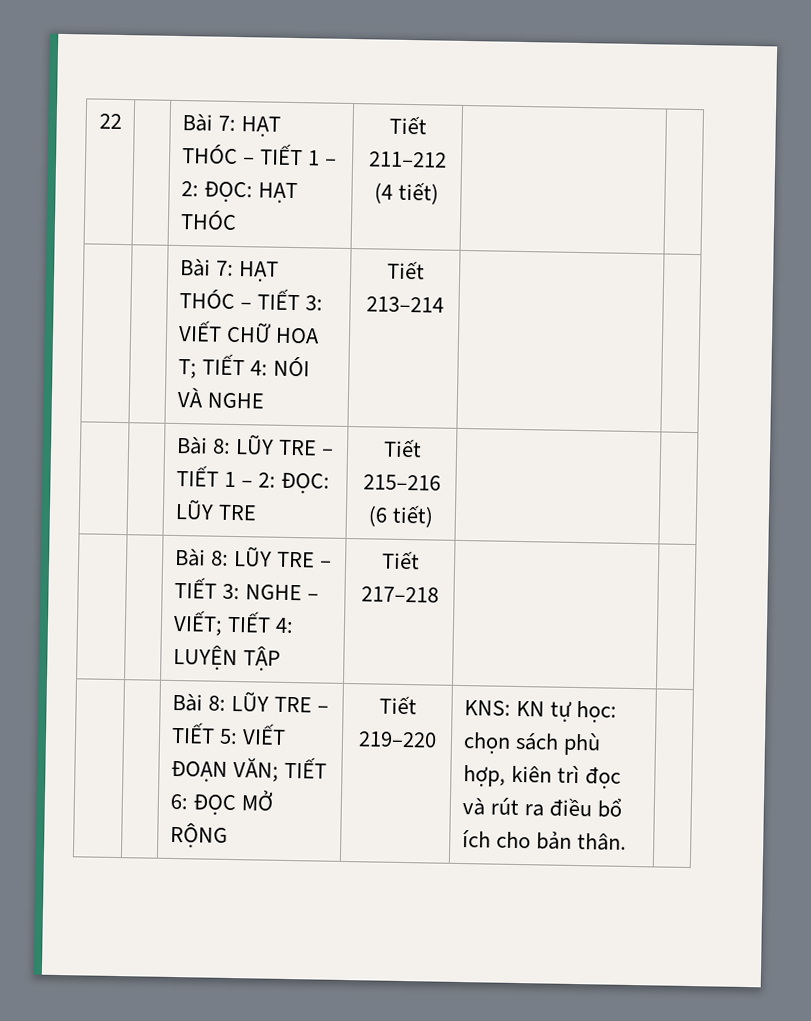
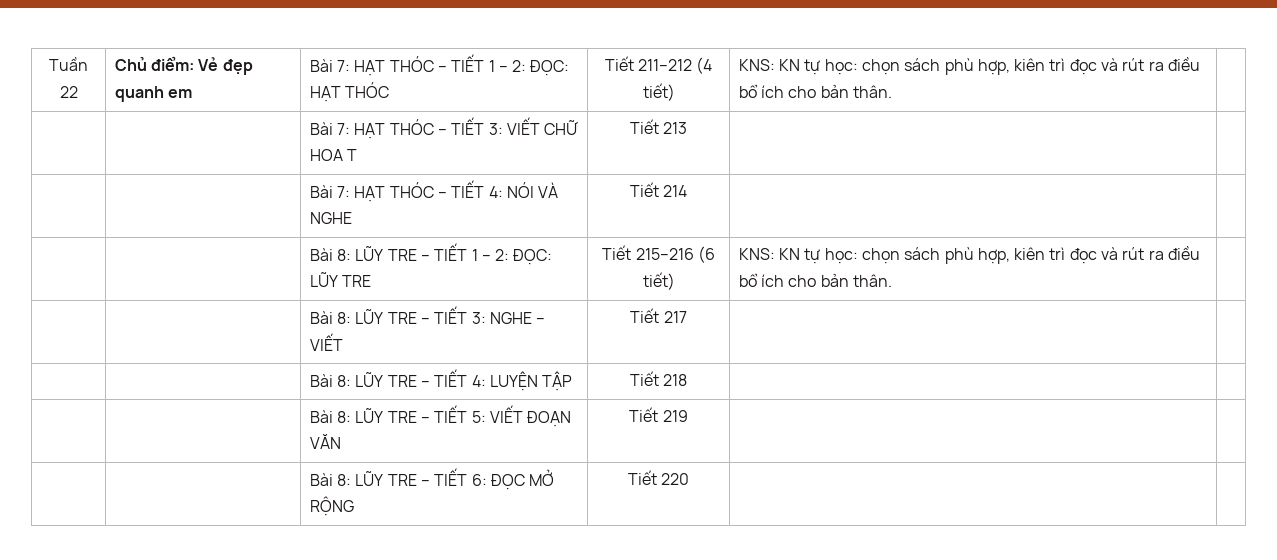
- 22
+ Tuần 22
+ Chủ điểm: Vẻ đẹp quanh em
- Tiết 211–212 (4 tiết)
+ Tiết 211–212 (4 tiết) | KNS: KN tự học: chọn sách phù hợp, kiên trì đọc và rút ra điều bổ ích cho bản thân.
- | | Bài 7: HẠT THÓC – TIẾT 3: VIẾT CHỮ HOA T; TIẾT 4: NÓI VÀ NGHE | Tiết 213–214 | |
+ | | Bài 7: HẠT THÓC – TIẾT 3: VIẾT CHỮ HOA T | Tiết 213 | |
+ | | Bài 7: HẠT THÓC – TIẾT 4: NÓI VÀ NGHE | Tiết 214 | |
- | | Bài 8: LŨY TRE – TIẾT 1 – 2: ĐỌC: LŨY TRE | Tiết 215–216 (6 tiết) | |
- | | Bài 8: LŨY TRE – TIẾT 3: NGHE – VIẾT; TIẾT 4: LUYỆN TẬP | Tiết 217–218 | |
- | | Bài 8: LŨY TRE – TIẾT 5: VIẾT ĐOẠN VĂN; TIẾT 6: ĐỌC MỞ RỘNG | Tiết 219–220 | KNS: KN tự học: chọn sách phù hợp, kiên trì đọc và rút ra điều bổ ích cho bản thân. |
+ | | Bài 8: LŨY TRE – TIẾT 1 – 2: ĐỌC: LŨY TRE | Tiết 215–216 (6 tiết) | KNS: KN tự học: chọn sách phù hợp, kiên trì đọc và rút ra điều bổ ích cho bản thân. |
+ | | Bài 8: LŨY TRE – TIẾT 3: NGHE – VIẾT | Tiết 217 | |
+ | | Bài 8: LŨY TRE – TIẾT 4: LUYỆN TẬP | Tiết 218 | |
+ | | Bài 8: LŨY TRE – TIẾT 5: VIẾT ĐOẠN VĂN | Tiết 219 | |
+ | | Bài 8: LŨY TRE – TIẾT 6: ĐỌC MỞ RỘNG | Tiết 220 | |

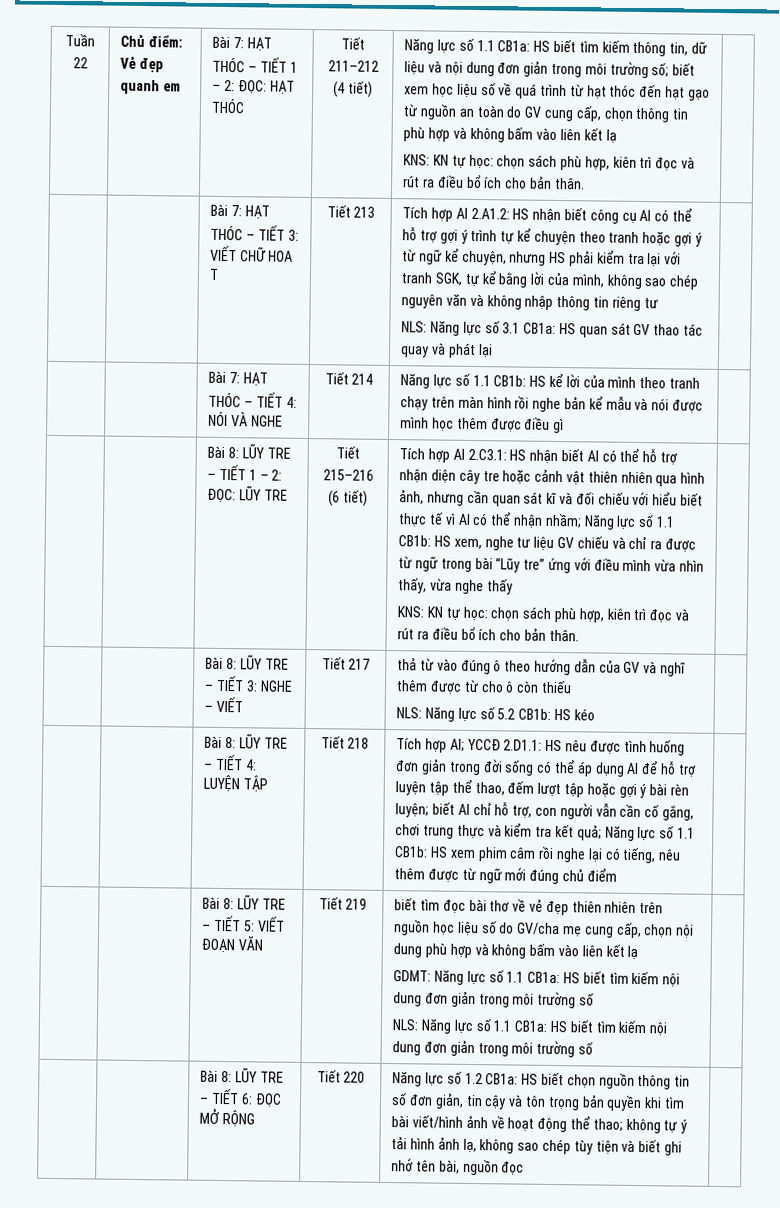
+ Năng lực số 1.1 CB1a: HS biết tìm kiếm thông tin, dữ liệu và nội dung đơn giản trong môi trường số; biết xem học liệu số về quá trình từ hạt thóc đến hạt gạo từ nguồn an toàn do GV cung cấp, chọn thông tin phù hợp và không bấm vào liên kết lạ
+ Tích hợp AI 2.A1.2: HS nhận biết công cụ AI có thể hỗ trợ gợi ý trình tự kể chuyện theo tranh hoặc gợi ý từ ngữ kể chuyện, nhưng HS phải kiểm tra lại với tranh SGK, tự kể bằng lời của mình, không sao chép nguyên văn và không nhập thông tin riêng tư
+ NLS: Năng lực số 3.1 CB1a: HS quan sát GV thao tác quay và phát lại
+ Năng lực số 1.1 CB1b: HS kể lời của mình theo tranh chạy trên màn hình rồi nghe bản kể mẫu và nói được mình học thêm được điều gì
+ Tích hợp AI 2.C3.1: HS nhận biết AI có thể hỗ trợ nhận diện cây tre hoặc cảnh vật thiên nhiên qua hình ảnh, nhưng cần quan sát kĩ và đối chiếu với hiểu biết thực tế vì AI có thể nhận nhầm; Năng lực số 1.1 CB1b: HS xem, nghe tư liệu GV chiếu và chỉ ra được từ ngữ trong bài “Lũy tre” ứng với điều mình vừa nhìn thấy, vừa nghe thấy
- | | Bài 8: LŨY TRE – TIẾT 3: NGHE – VIẾT | Tiết 217 | |
+ | | Bài 8: LŨY TRE – TIẾT 3: NGHE – VIẾT | Tiết 217 | thả từ vào đúng ô theo hướng dẫn của GV và nghĩ thêm được từ cho ô còn thiếu
+ NLS: Năng lực số 5.2 CB1b: HS kéo |
+ Tích hợp AI; YCCĐ 2.D1.1: HS nêu được tình huống đơn giản trong đời sống có thể áp dụng AI để hỗ trợ luyện tập thể thao, đếm lượt tập hoặc gợi ý bài rèn luyện; biết AI chỉ hỗ trợ, con người vẫn cần cố gắng, chơi trung thực và kiểm tra kết quả; Năng lực số 1.1 CB1b: HS xem phim câm rồi nghe lại có tiếng, nêu thêm được từ ngữ mới đúng chủ điểm
+ biết tìm đọc bài thơ về vẻ đẹp thiên nhiên trên nguồn học liệu số do GV/cha mẹ cung cấp, chọn nội dung phù hợp và không bấm vào liên kết lạ
+ GDMT: Năng lực số 1.1 CB1a: HS biết tìm kiếm nội dung đơn giản trong môi trường số
+ NLS: Năng lực số 1.1 CB1a: HS biết tìm kiếm nội dung đơn giản trong môi trường số
+ Năng lực số 1.2 CB1a: HS biết chọn nguồn thông tin số đơn giản, tin cậy và tôn trọng bản quyền khi tìm bài viết/hình ảnh về hoạt động thể thao; không tự ý tải hình ảnh lạ, không sao chép tùy tiện và biết ghi nhớ tên bài, nguồn đọc

